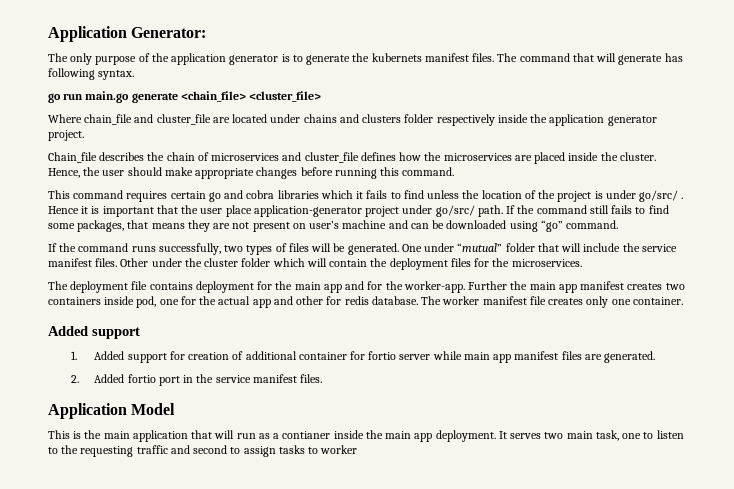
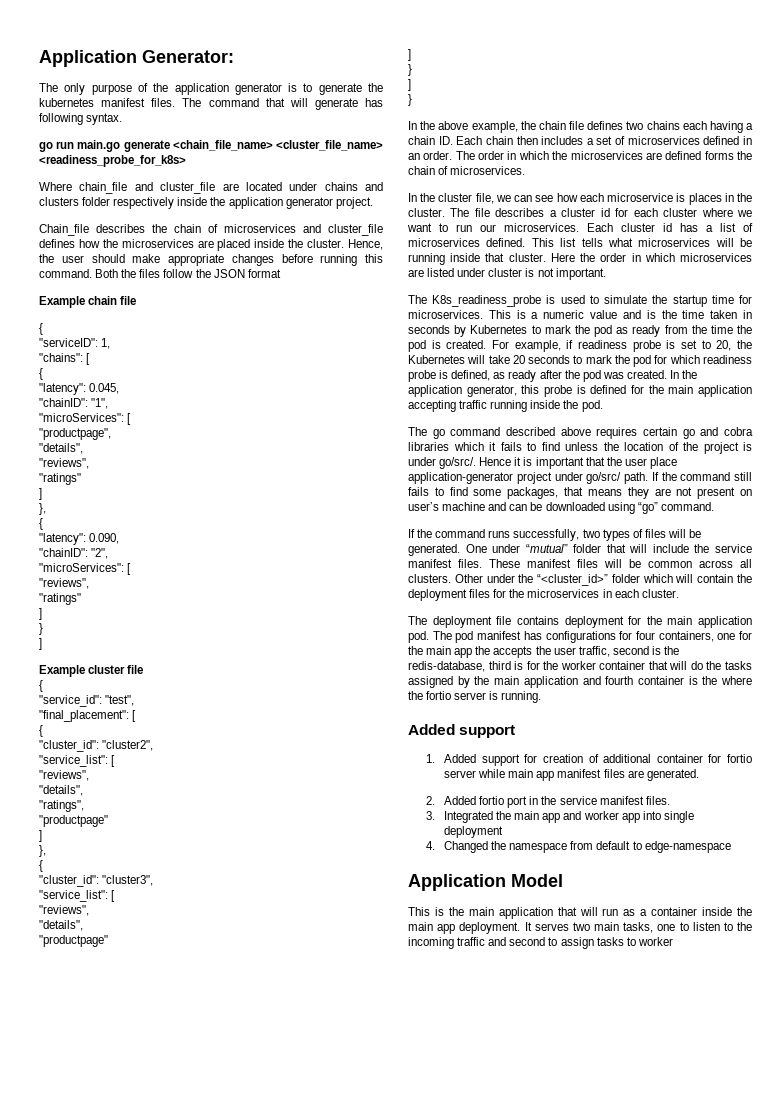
- The only purpose of the application generator is to generate the kubernets manifest files.
+ The only purpose of the application generator is to generate the kubernetes manifest files.
- go run main.go generate <chain_file> <cluster_file>
+ go run main.go generate <chain_file_name> <cluster_file_name> <readiness_probe_for_k8s>
- Hence, the user should make appropriate changes before running this command.
- This command requires certain go and cobra libraries which it fails to find unless the location of the project is under go/src/ .
+ Hence, the user should make appropriate changes before running this command. Both the files follow the JSON format
+ Example chain file
+ {
+ "serviceID": 1,
+ "chains": [
+ {
+ "latency": 0.045,
+ "chainID": "1",
+ "microServices": [
+ "productpage",
+ "details",
+ "reviews",
+ "ratings"
+ ]
+ },
+ {
+ "latency": 0.090,
+ "chainID": "2",
+ "microServices": [
+ "reviews",
+ "ratings"
+ ]
+ }
+ ]
+ Example cluster file
+ {
+ "service_id": "test",
+ "final_placement": [
+ {
+ "cluster_id": "cluster2",
+ "service_list": [
+ "reviews",
+ "details",
+ "ratings",
+ "productpage"
+ ]
+ },
+ {
+ "cluster_id": "cluster3",
+ "service_list": [
+ "reviews",
+ "details",
+ "productpage"
+ ]
+ }
+ ]
+ }
+ In the above example, the chain file defines two chains each having a chain ID. Each chain then includes a set of microservices defined in an order. The order in which the microservices are defined forms the chain of microservices.
+ In the cluster file, we can see how each microservice is places in the cluster. The file describes a cluster id for each cluster where we want to run our microservices. Each cluster id has a list of microservices defined. This list tells what microservices will be running inside that cluster. Here the order in which microservices are listed under cluster is not important.
+ The K8s_readiness_probe is used to simulate the startup time for microservices. This is a numeric value and is the time taken in seconds by Kubernetes to mark the pod as ready from the time the pod is created. For example, if readiness probe is set to 20, the Kubernetes will take 20 seconds to mark the pod for which readiness probe is defined, as ready after the pod was created. In the application generator, this probe is defined for the main application accepting traffic running inside the pod.
+ The go command described above requires certain go and cobra libraries which it fails to find unless the location of the project is under go/src/.
+ These manifest files will be common across all clusters.
- Other under the cluster folder which will contain the deployment files for the microservices.
+ Other under the “<cluster_id>” folder which will contain the deployment files for the microservices in each cluster.
- The deployment file contains deployment for the main app and for the worker-app. Further the main app manifest creates two containers inside pod, one for the actual app and other for redis database. The worker manifest file creates only one container.
+ The deployment file contains deployment for the main application pod. The pod manifest has configurations for four containers, one for the main app the accepts the user traffic, second is the redis-database, third is for the worker container that will do the tasks assigned by the main application and fourth container is the where the fortio server is running.
+ 3. Integrated the main app and worker app into single deployment
+ 4. Changed the namespace from default to edge-namespace
- This is the main application that will run as a contianer inside the main app deployment.
+ This is the main application that will run as a container inside the main app deployment.
- It serves two main task, one to listen to the requesting traffic and second to assign tasks to worker
+ It serves two main tasks, one to listen to the incoming traffic and second to assign tasks to worker

